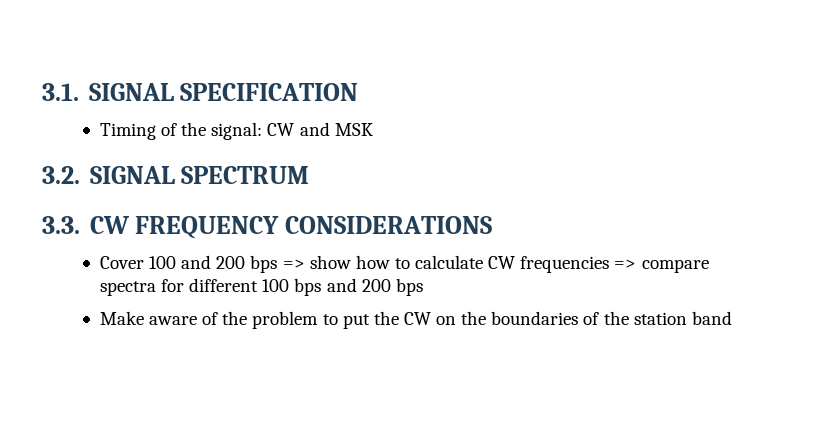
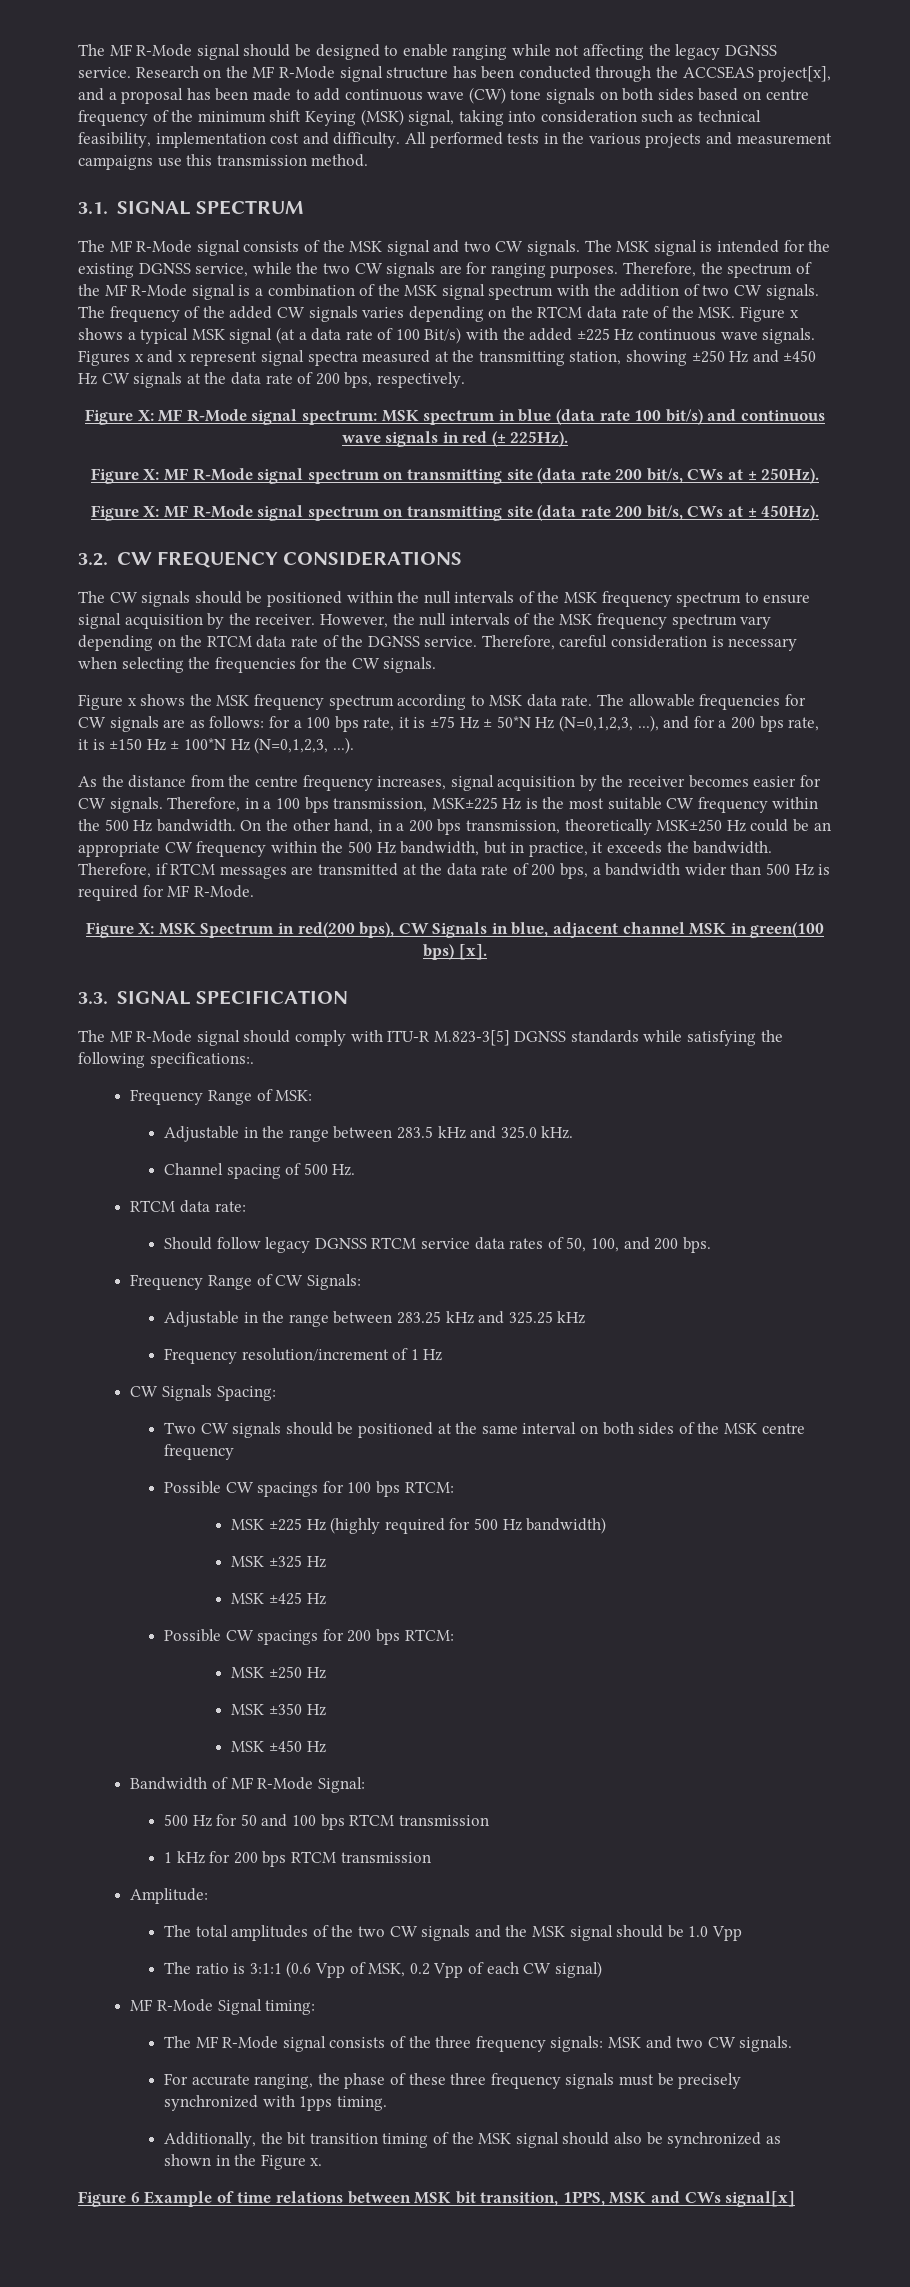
- 3.1. SIGNAL SPECIFICATION
- Timing of the signal: CW and MSK
- 3.2. SIGNAL SPECTRUM
- 3.3. CW FREQUENCY CONSIDERATIONS
- Cover 100 and 200 bps => show how to calculate CW frequencies => compare spectra for different 100 bps and 200 bps
- Make aware of the problem to put the CW on the boundaries of the station band
+ The MF R-Mode signal should be designed to enable ranging while not affecting the legacy DGNSS service. Research on the MF R-Mode signal structure has been conducted through the ACCSEAS project[x], and a proposal has been made to add continuous wave (CW) tone signals on both sides based on centre frequency of the minimum shift Keying (MSK) signal, taking into consideration such as technical feasibility, implementation cost and difficulty. All performed tests in the various projects and measurement campaigns use this transmission method.
+ 3.1. SIGNAL SPECTRUM
+ The MF R-Mode signal consists of the MSK signal and two CW signals. The MSK signal is intended for the existing DGNSS service, while the two CW signals are for ranging purposes. Therefore, the spectrum of the MF R-Mode signal is a combination of the MSK signal spectrum with the addition of two CW signals. The frequency of the added CW signals varies depending on the RTCM data rate of the MSK. Figure x shows a typical MSK signal (at a data rate of 100 Bit/s) with the added ±225 Hz continuous wave signals. Figures x and x represent signal spectra measured at the transmitting station, showing ±250 Hz and ±450 Hz CW signals at the data rate of 200 bps, respectively.
+ Figure X: MF R-Mode signal spectrum: MSK spectrum in blue (data rate 100 bit/s) and continuous wave signals in red (± 225Hz).
+ Figure X: MF R-Mode signal spectrum on transmitting site (data rate 200 bit/s, CWs at ± 250Hz).
+ Figure X: MF R-Mode signal spectrum on transmitting site (data rate 200 bit/s, CWs at ± 450Hz).
+ 3.2. CW FREQUENCY CONSIDERATIONS
+ The CW signals should be positioned within the null intervals of the MSK frequency spectrum to ensure signal acquisition by the receiver. However, the null intervals of the MSK frequency spectrum vary depending on the RTCM data rate of the DGNSS service. Therefore, careful consideration is necessary when selecting the frequencies for the CW signals.
+ Figure x shows the MSK frequency spectrum according to MSK data rate. The allowable frequencies for CW signals are as follows: for a 100 bps rate, it is ±75 Hz ± 50*N Hz (N=0,1,2,3, ...), and for a 200 bps rate, it is ±150 Hz ± 100*N Hz (N=0,1,2,3, ...).
+ As the distance from the centre frequency increases, signal acquisition by the receiver becomes easier for CW signals. Therefore, in a 100 bps transmission, MSK±225 Hz is the most suitable CW frequency within the 500 Hz bandwidth. On the other hand, in a 200 bps transmission, theoretically MSK±250 Hz could be an appropriate CW frequency within the 500 Hz bandwidth, but in practice, it exceeds the bandwidth. Therefore, if RTCM messages are transmitted at the data rate of 200 bps, a bandwidth wider than 500 Hz is required for MF R-Mode.
+ Figure X: MSK Spectrum in red(200 bps), CW Signals in blue, adjacent channel MSK in green(100 bps) [x].
+ 3.3. SIGNAL SPECIFICATION
+ The MF R-Mode signal should comply with ITU-R M.823-3[5] DGNSS standards while satisfying the following specifications:.
+ Frequency Range of MSK:
+ Adjustable in the range between 283.5 kHz and 325.0 kHz.
+ Channel spacing of 500 Hz.
+ RTCM data rate:
+ Should follow legacy DGNSS RTCM service data rates of 50, 100, and 200 bps.
+ Frequency Range of CW Signals:
+ Adjustable in the range between 283.25 kHz and 325.25 kHz
+ Frequency resolution/increment of 1 Hz
+ CW Signals Spacing:
+ Two CW signals should be positioned at the same interval on both sides of the MSK centre frequency
+ Possible CW spacings for 100 bps RTCM:
+ MSK ±225 Hz (highly required for 500 Hz bandwidth)
+ MSK ±325 Hz
+ MSK ±425 Hz
+ Possible CW spacings for 200 bps RTCM:
+ MSK ±250 Hz
+ MSK ±350 Hz
+ MSK ±450 Hz
+ Bandwidth of MF R-Mode Signal:
+ 500 Hz for 50 and 100 bps RTCM transmission
+ 1 kHz for 200 bps RTCM transmission
+ Amplitude:
+ The total amplitudes of the two CW signals and the MSK signal should be 1.0 Vpp
+ The ratio is 3:1:1 (0.6 Vpp of MSK, 0.2 Vpp of each CW signal)
+ MF R-Mode Signal timing:
+ The MF R-Mode signal consists of the three frequency signals: MSK and two CW signals.
+ For accurate ranging, the phase of these three frequency signals must be precisely synchronized with 1pps timing.
+ Additionally, the bit transition timing of the MSK signal should also be synchronized as shown in the Figure x.
+ Figure 6 Example of time relations between MSK bit transition, 1PPS, MSK and CWs signal[x]

